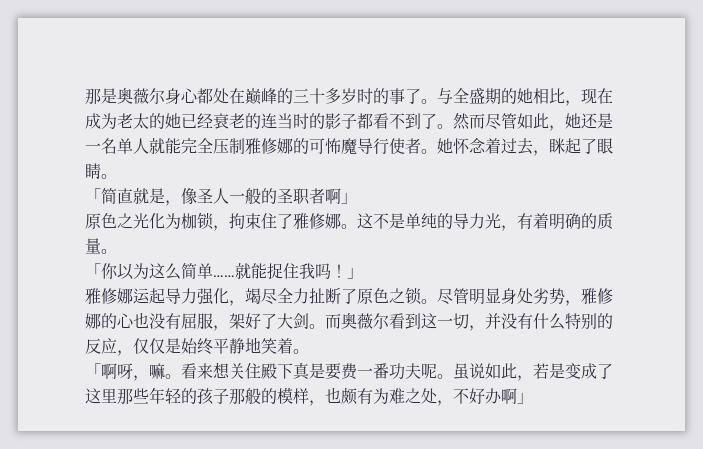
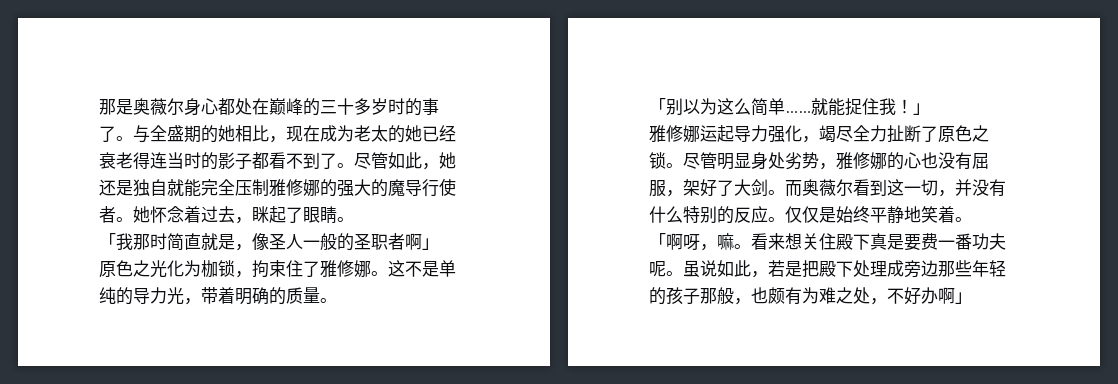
- 与全盛期的她相比，现在成为老太的她已经衰老的连当时的影子都看不到了。
+ 与全盛期的她相比，现在成为老太的她已经衰老得连当时的影子都看不到了。
- 然而尽管如此，她还是一名单人就能完全压制雅修娜的可怖魔导行使者。
+ 尽管如此，她还是独自就能完全压制雅修娜的强大的魔导行使者。
- 「简直就是，像圣人一般的圣职者啊」
+ 「我那时简直就是，像圣人一般的圣职者啊」
- 这不是单纯的导力光，有着明确的质量。
+ 这不是单纯的导力光，带着明确的质量。
- 「你以为这么简单……
+ 「别以为这么简单……
- 就能捉住我吗！」
+ 就能捉住我！」
- 而奥薇尔看到这一切，并没有什么特别的反应，仅仅是始终平静地笑着。
+ 而奥薇尔看到这一切，并没有什么特别的反应。仅仅是始终平静地笑着。
- 虽说如此，若是变成了这里那些年轻的孩子那般的模样，也颇有为难之处，不好办啊」
+ 虽说如此，若是把殿下处理成旁边那些年轻的孩子那般，也颇有为难之处，不好办啊」

